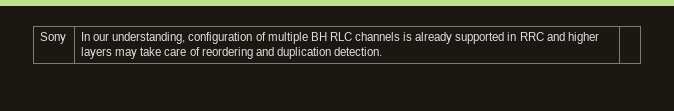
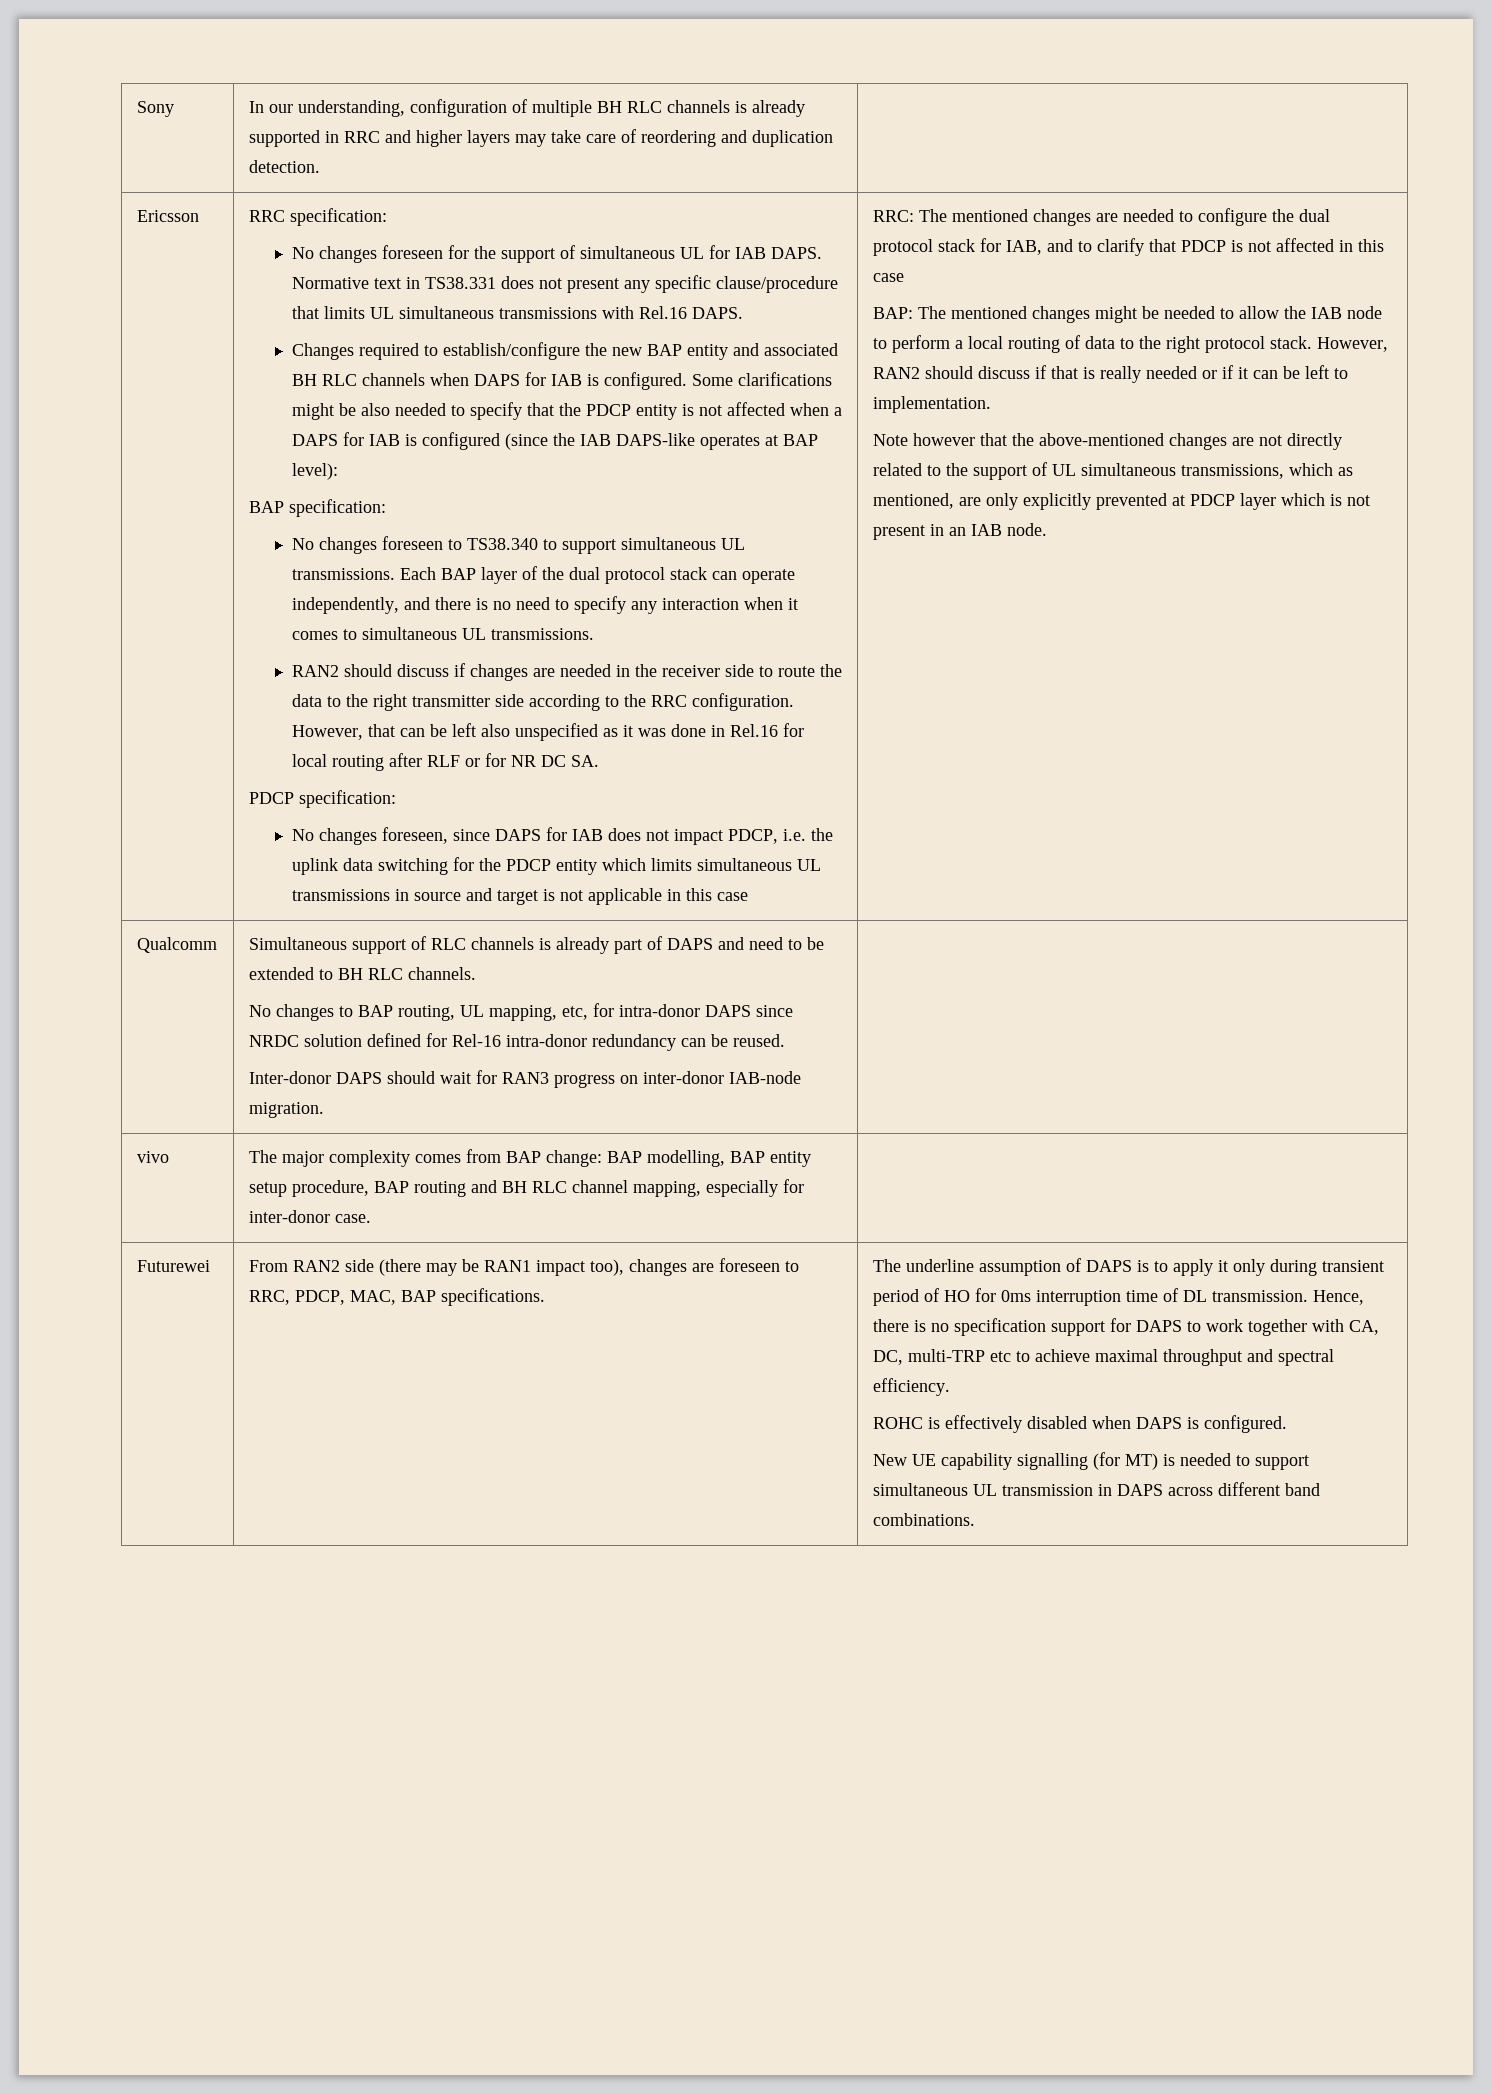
+ Ericsson | RRC specification:
+ No changes foreseen for the support of simultaneous UL for IAB DAPS. Normative text in TS38.331 does not present any specific clause/procedure that limits UL simultaneous transmissions with Rel.16 DAPS.
+ Changes required to establish/configure the new BAP entity and associated BH RLC channels when DAPS for IAB is configured. Some clarifications might be also needed to specify that the PDCP entity is not affected when a DAPS for IAB is configured (since the IAB DAPS-like operates at BAP level):
+ BAP specification:
+ No changes foreseen to TS38.340 to support simultaneous UL transmissions. Each BAP layer of the dual protocol stack can operate independently, and there is no need to specify any interaction when it comes to simultaneous UL transmissions.
+ RAN2 should discuss if changes are needed in the receiver side to route the data to the right transmitter side according to the RRC configuration. However, that can be left also unspecified as it was done in Rel.16 for local routing after RLF or for NR DC SA.
+ PDCP specification:
+ No changes foreseen, since DAPS for IAB does not impact PDCP, i.e. the uplink data switching for the PDCP entity which limits simultaneous UL transmissions in source and target is not applicable in this case | RRC: The mentioned changes are needed to configure the dual protocol stack for IAB, and to clarify that PDCP is not affected in this case
+ BAP: The mentioned changes might be needed to allow the IAB node to perform a local routing of data to the right protocol stack. However, RAN2 should discuss if that is really needed or if it can be left to implementation.
+ Note however that the above-mentioned changes are not directly related to the support of UL simultaneous transmissions, which as mentioned, are only explicitly prevented at PDCP layer which is not present in an IAB node.
+ Qualcomm | Simultaneous support of RLC channels is already part of DAPS and need to be extended to BH RLC channels.
+ No changes to BAP routing, UL mapping, etc, for intra-donor DAPS since NRDC solution defined for Rel-16 intra-donor redundancy can be reused.
+ Inter-donor DAPS should wait for RAN3 progress on inter-donor IAB-node migration. |
+ vivo | The major complexity comes from BAP change: BAP modelling, BAP entity setup procedure, BAP routing and BH RLC channel mapping, especially for inter-donor case. |
+ Futurewei | From RAN2 side (there may be RAN1 impact too), changes are foreseen to RRC, PDCP, MAC, BAP specifications. | The underline assumption of DAPS is to apply it only during transient period of HO for 0ms interruption time of DL transmission. Hence, there is no specification support for DAPS to work together with CA, DC, multi-TRP etc to achieve maximal throughput and spectral efficiency.
+ ROHC is effectively disabled when DAPS is configured.
+ New UE capability signalling (for MT) is needed to support simultaneous UL transmission in DAPS across different band combinations.

